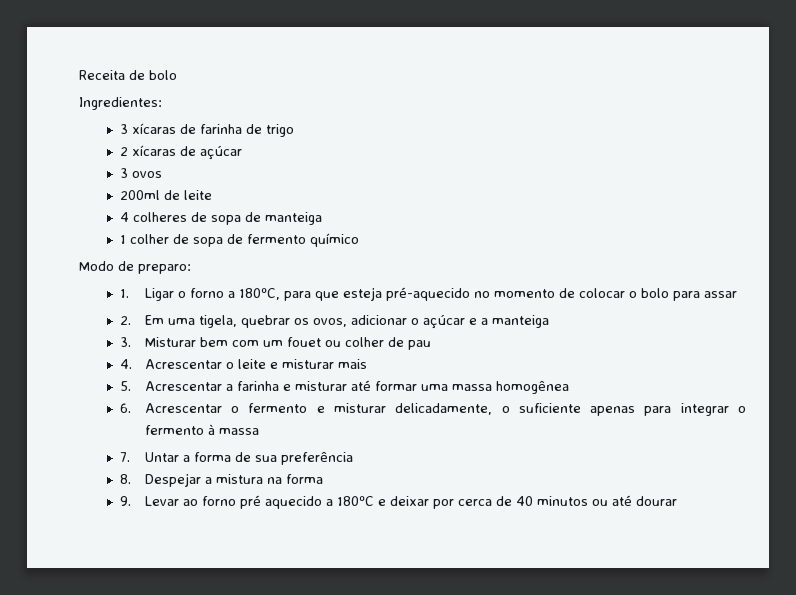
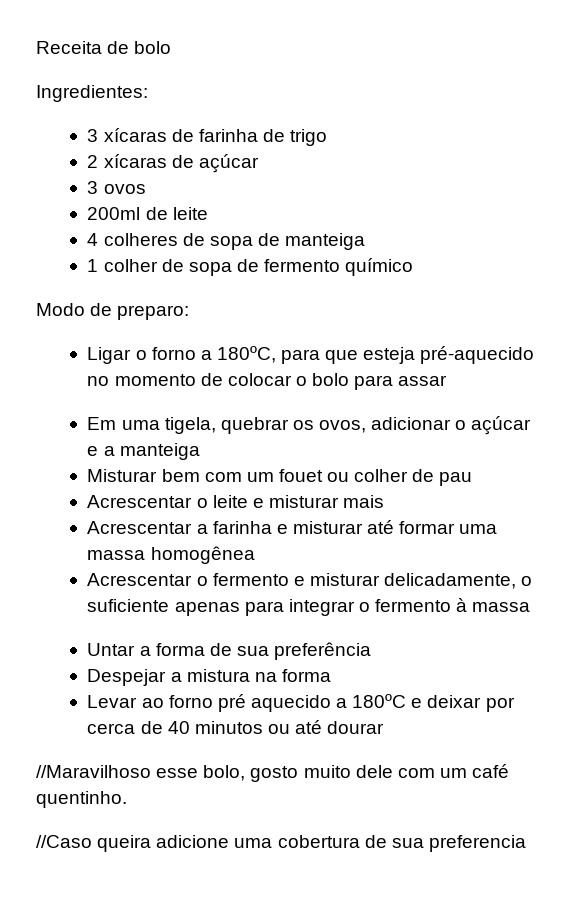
- 1. Ligar o forno a 180ºC, para que esteja pré-aquecido no momento de colocar o bolo para assar
+ Ligar o forno a 180ºC, para que esteja pré-aquecido no momento de colocar o bolo para assar
- 2. Em uma tigela, quebrar os ovos, adicionar o açúcar e a manteiga
+ Em uma tigela, quebrar os ovos, adicionar o açúcar e a manteiga
- 3. Misturar bem com um fouet ou colher de pau
+ Misturar bem com um fouet ou colher de pau
- 4. Acrescentar o leite e misturar mais
+ Acrescentar o leite e misturar mais
- 5. Acrescentar a farinha e misturar até formar uma massa homogênea
+ Acrescentar a farinha e misturar até formar uma massa homogênea
- 6. Acrescentar o fermento e misturar delicadamente, o suficiente apenas para integrar o fermento à massa
+ Acrescentar o fermento e misturar delicadamente, o suficiente apenas para integrar o fermento à massa
- 7. Untar a forma de sua preferência
+ Untar a forma de sua preferência
- 8. Despejar a mistura na forma
+ Despejar a mistura na forma
- 9. Levar ao forno pré aquecido a 180ºC e deixar por cerca de 40 minutos ou até dourar
+ Levar ao forno pré aquecido a 180ºC e deixar por cerca de 40 minutos ou até dourar
+ //Maravilhoso esse bolo, gosto muito dele com um café quentinho.
+ //Caso queira adicione uma cobertura de sua preferencia

